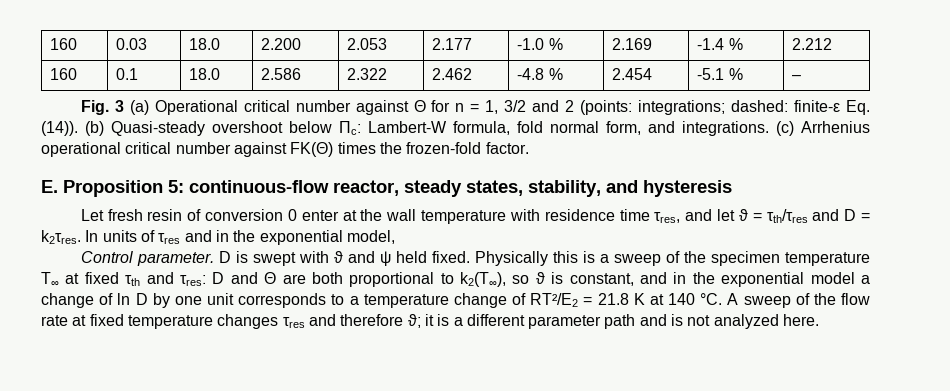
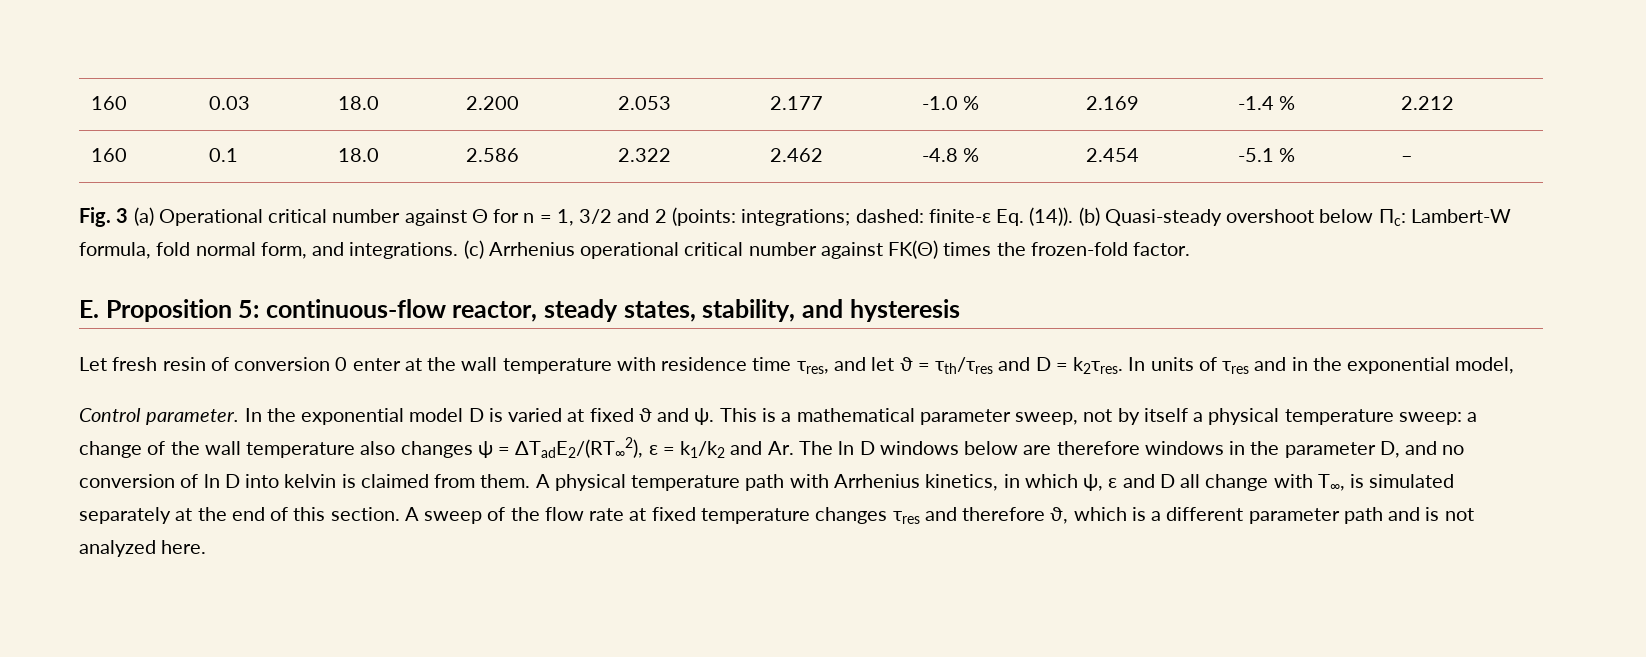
- D is swept with ϑ and ψ held fixed. Physically this is a sweep of the specimen temperature T∞ at fixed τth and τres: D and Θ are both proportional to k2(T∞), so ϑ is constant, and in the exponential model a change of ln D by one unit corresponds to a temperature change of RT²/E2 = 21.8 K at 140 °C.
+ In the exponential model D is varied at fixed ϑ and ψ. This is a mathematical parameter sweep, not by itself a physical temperature sweep: a change of the wall temperature also changes ψ = ΔTadE2/(RT∞2), ε = k1/k2 and Ar. The ln D windows below are therefore windows in the parameter D, and no conversion of ln D into kelvin is claimed from them. A physical temperature path with Arrhenius kinetics, in which ψ, ε and D all change with T∞, is simulated separately at the end of this section.
- A sweep of the flow rate at fixed temperature changes τres and therefore ϑ; it is a different parameter path and is not analyzed here.
+ A sweep of the flow rate at fixed temperature changes τres and therefore ϑ, which is a different parameter path and is not analyzed here.

